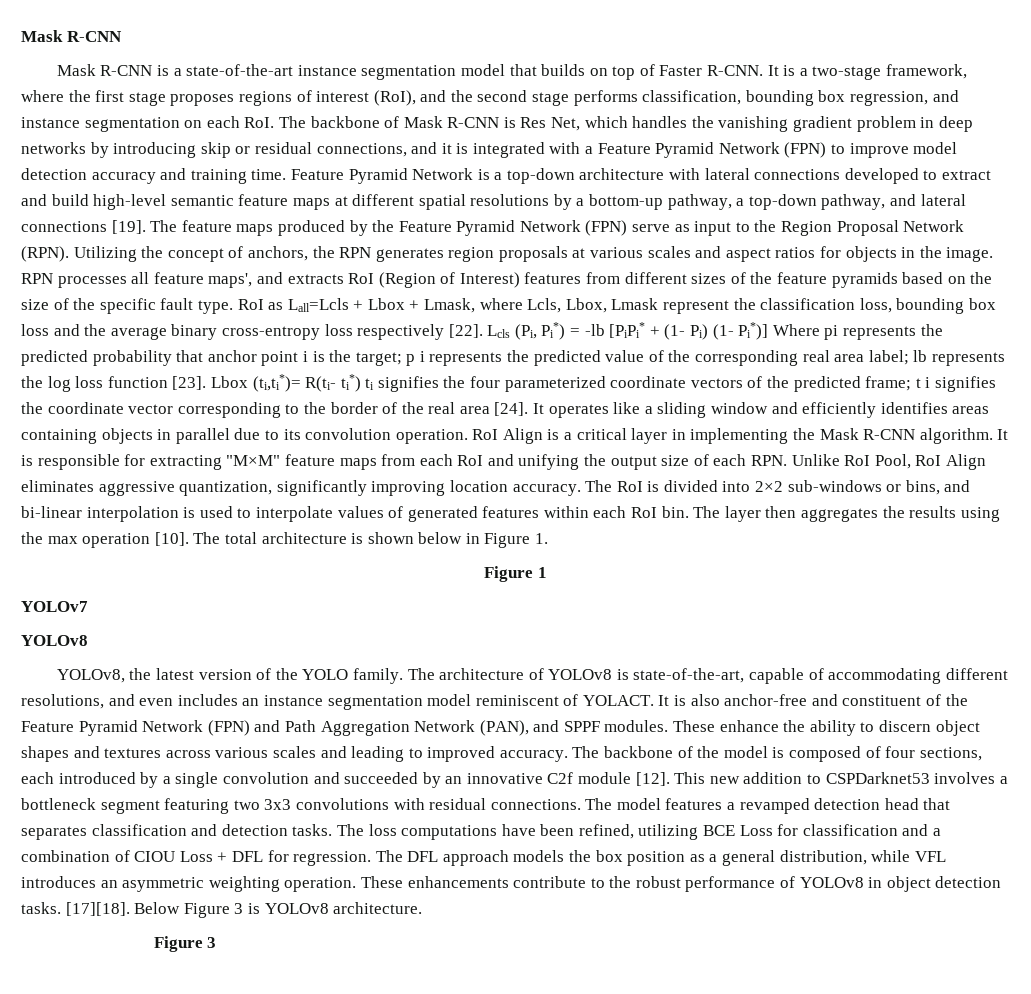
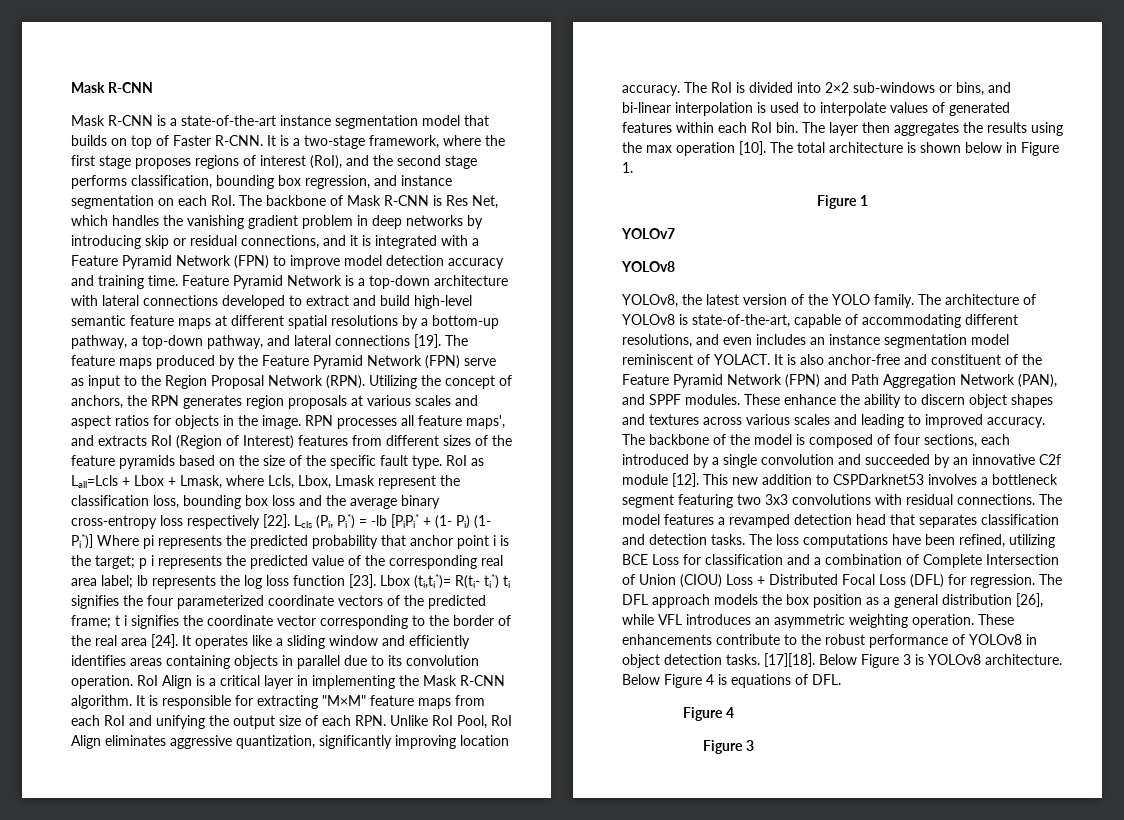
- The loss computations have been refined, utilizing BCE Loss for classification and a combination of CIOU Loss + DFL for regression.
+ The loss computations have been refined, utilizing BCE Loss for classification and a combination of Complete Intersection of Union (CIOU) Loss + Distributed Focal Loss (DFL) for regression.
- The DFL approach models the box position as a general distribution, while VFL introduces an asymmetric weighting operation.
+ The DFL approach models the box position as a general distribution [26], while VFL introduces an asymmetric weighting operation.
+ Below Figure 4 is equations of DFL.
+ Figure 4

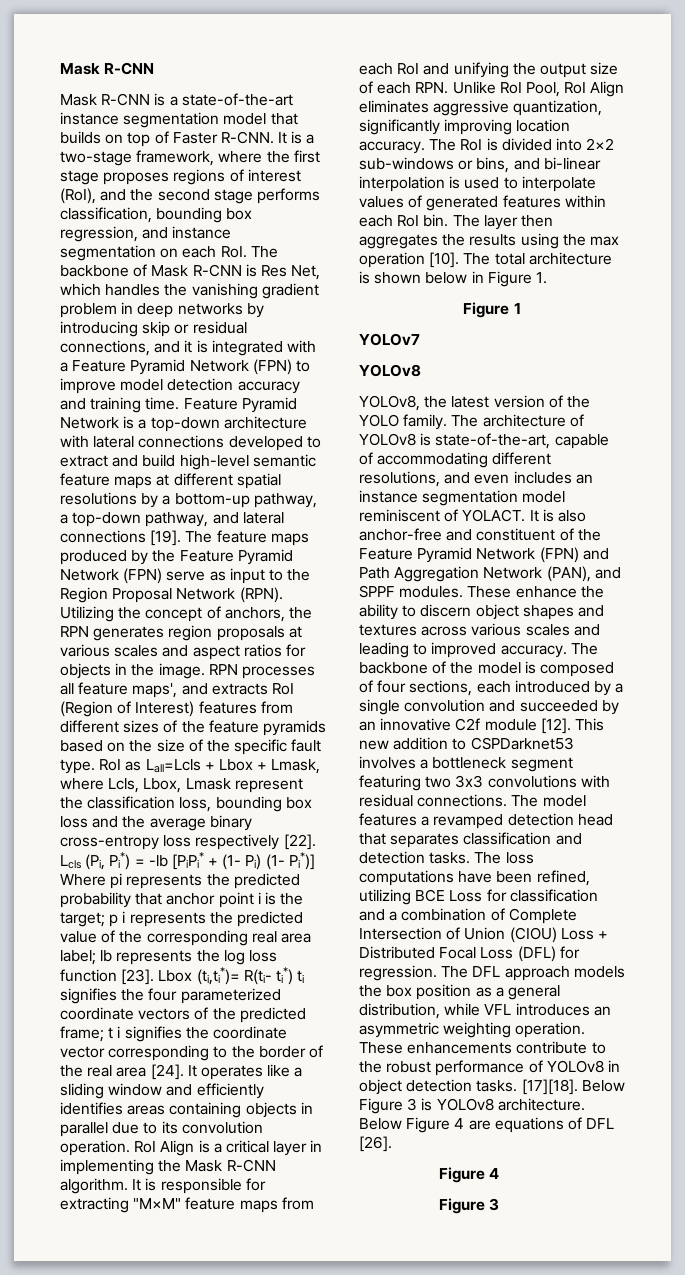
- The DFL approach models the box position as a general distribution [26], while VFL introduces an asymmetric weighting operation.
+ The DFL approach models the box position as a general distribution, while VFL introduces an asymmetric weighting operation.
- Below Figure 4 is equations of DFL.
+ Below Figure 4 are equations of DFL [26].

